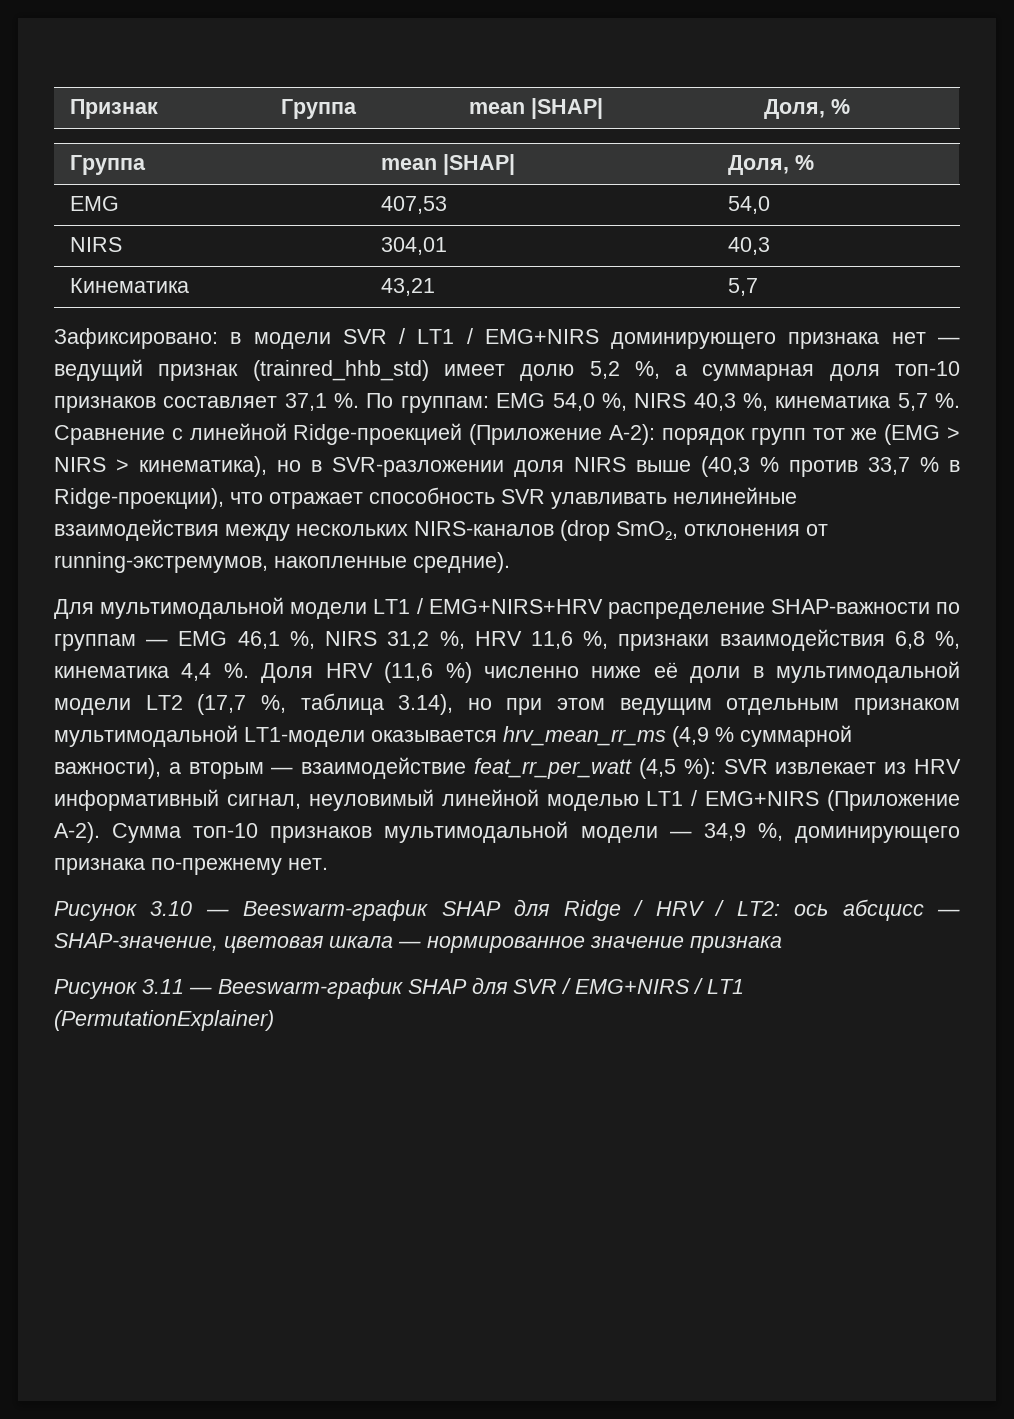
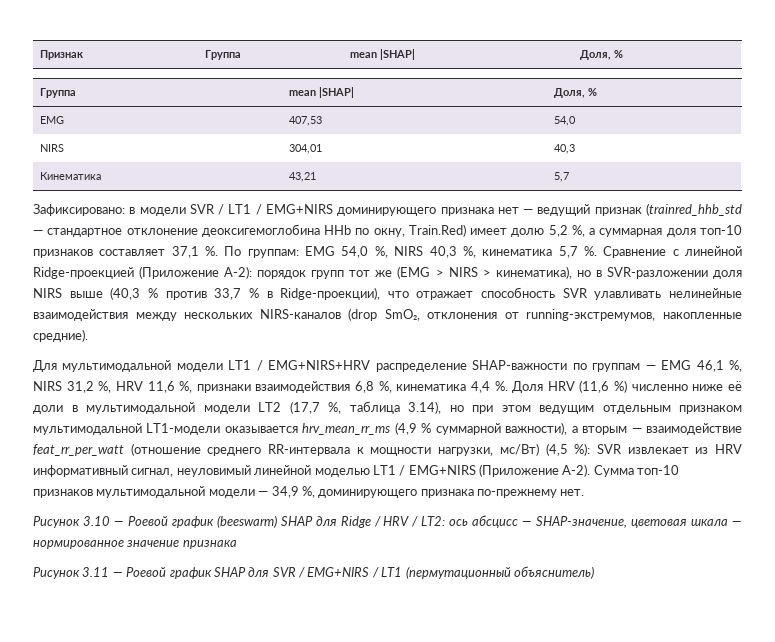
- Зафиксировано: в модели SVR / LT1 / EMG+NIRS доминирующего признака нет — ведущий признак (trainred_hhb_std) имеет долю 5,2 %, а суммарная доля топ-10 признаков составляет 37,1 %.
+ Зафиксировано: в модели SVR / LT1 / EMG+NIRS доминирующего признака нет — ведущий признак (trainred_hhb_std — стандартное отклонение деоксигемоглобина HHb по окну, Train.Red) имеет долю 5,2 %, а суммарная доля топ-10 признаков составляет 37,1 %.
- Доля HRV (11,6 %) численно ниже её доли в мультимодальной модели LT2 (17,7 %, таблица 3.14), но при этом ведущим отдельным признаком мультимодальной LT1-модели оказывается hrv_mean_rr_ms (4,9 % суммарной важности), а вторым — взаимодействие feat_rr_per_watt (4,5 %): SVR извлекает из HRV информативный сигнал, неуловимый линейной моделью LT1 / EMG+NIRS (Приложение А-2).
+ Доля HRV (11,6 %) численно ниже её доли в мультимодальной модели LT2 (17,7 %, таблица 3.14), но при этом ведущим отдельным признаком мультимодальной LT1-модели оказывается hrv_mean_rr_ms (4,9 % суммарной важности), а вторым — взаимодействие feat_rr_per_watt (отношение среднего RR-интервала к мощности нагрузки, мс/Вт) (4,5 %): SVR извлекает из HRV информативный сигнал, неуловимый линейной моделью LT1 / EMG+NIRS (Приложение А-2).
- Рисунок 3.10 — Beeswarm-график SHAP для Ridge / HRV / LT2: ось абсцисс — SHAP-значение, цветовая шкала — нормированное значение признака
+ Рисунок 3.10 — Роевой график (beeswarm) SHAP для Ridge / HRV / LT2: ось абсцисс — SHAP-значение, цветовая шкала — нормированное значение признака
- Рисунок 3.11 — Beeswarm-график SHAP для SVR / EMG+NIRS / LT1 (PermutationExplainer)
+ Рисунок 3.11 — Роевой график SHAP для SVR / EMG+NIRS / LT1 (пермутационный объяснитель)

